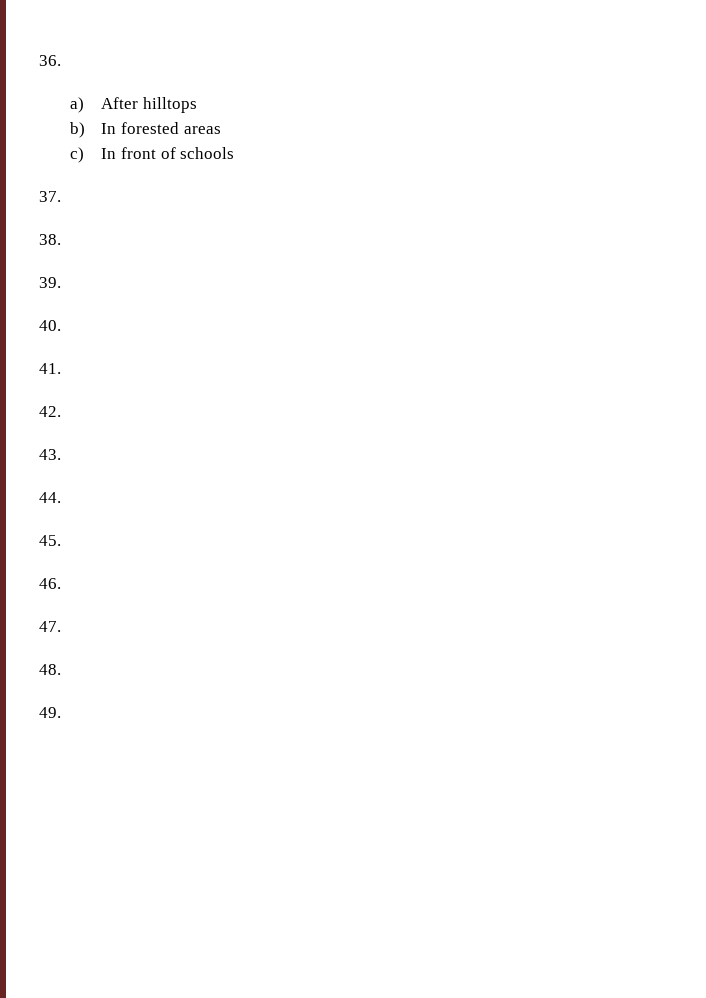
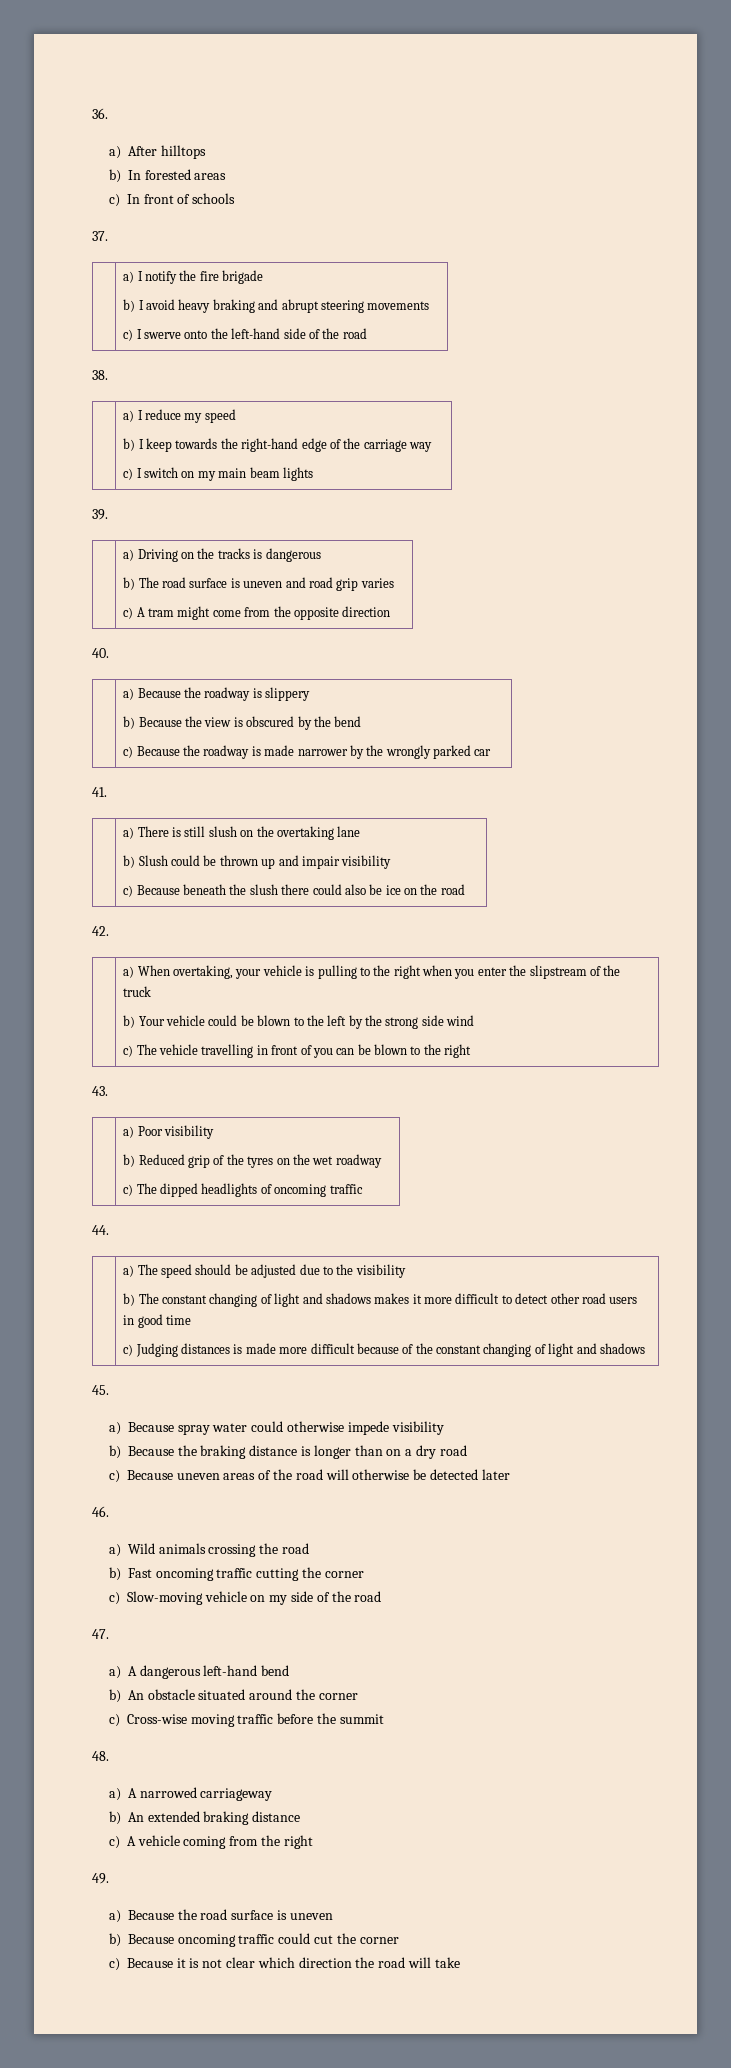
+ | a) I notify the fire brigade
+ b) I avoid heavy braking and abrupt steering movements
+ c) I swerve onto the left-hand side of the road
  38.
+ | a) I reduce my speed
+ b) I keep towards the right-hand edge of the carriage way
+ c) I switch on my main beam lights
  39.
+ | a) Driving on the tracks is dangerous
+ b) The road surface is uneven and road grip varies
+ c) A tram might come from the opposite direction
  40.
+ | a) Because the roadway is slippery
+ b) Because the view is obscured by the bend
+ c) Because the roadway is made narrower by the wrongly parked car
  41.
+ | a) There is still slush on the overtaking lane
+ b) Slush could be thrown up and impair visibility
+ c) Because beneath the slush there could also be ice on the road
  42.
+ | a) When overtaking, your vehicle is pulling to the right when you enter the slipstream of the truck
+ b) Your vehicle could be blown to the left by the strong side wind
+ c) The vehicle travelling in front of you can be blown to the right
  43.
+ | a) Poor visibility
+ b) Reduced grip of the tyres on the wet roadway
+ c) The dipped headlights of oncoming traffic
  44.
+ | a) The speed should be adjusted due to the visibility
+ b) The constant changing of light and shadows makes it more difficult to detect other road users in good time
+ c) Judging distances is made more difficult because of the constant changing of light and shadows
  45.
+ a) Because spray water could otherwise impede visibility
+ b) Because the braking distance is longer than on a dry road
+ c) Because uneven areas of the road will otherwise be detected later
  46.
+ a) Wild animals crossing the road
+ b) Fast oncoming traffic cutting the corner
+ c) Slow-moving vehicle on my side of the road
  47.
+ a) A dangerous left-hand bend
+ b) An obstacle situated around the corner
+ c) Cross-wise moving traffic before the summit
  48.
+ a) A narrowed carriageway
+ b) An extended braking distance
+ c) A vehicle coming from the right
  49.
+ a) Because the road surface is uneven
+ b) Because oncoming traffic could cut the corner
+ c) Because it is not clear which direction the road will take

